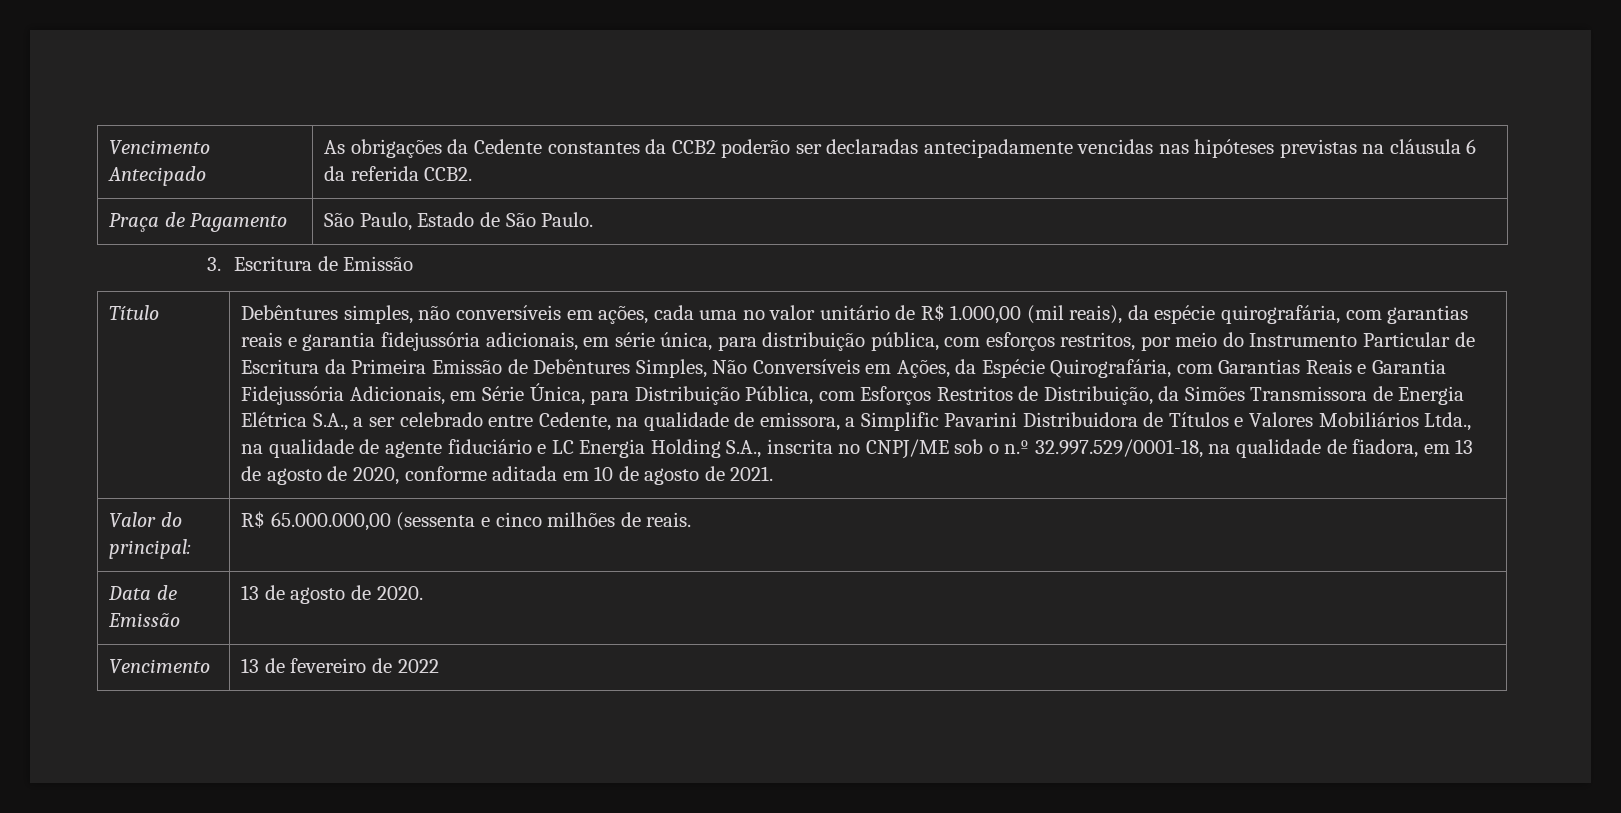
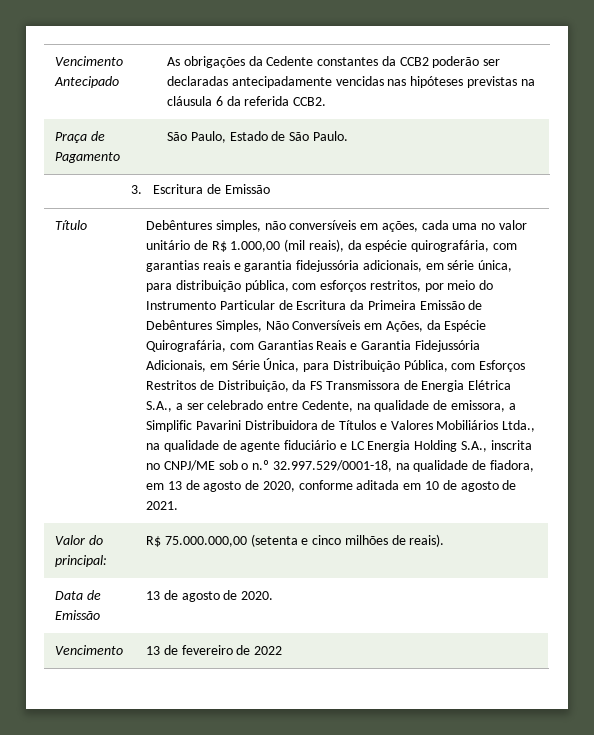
- Debêntures simples, não conversíveis em ações, cada uma no valor unitário de R$ 1.000,00 (mil reais), da espécie quirografária, com garantias reais e garantia fidejussória adicionais, em série única, para distribuição pública, com esforços restritos, por meio do Instrumento Particular de Escritura da Primeira Emissão de Debêntures Simples, Não Conversíveis em Ações, da Espécie Quirografária, com Garantias Reais e Garantia Fidejussória Adicionais, em Série Única, para Distribuição Pública, com Esforços Restritos de Distribuição, da Simões Transmissora de Energia Elétrica S.A., a ser celebrado entre Cedente, na qualidade de emissora, a Simplific Pavarini Distribuidora de Títulos e Valores Mobiliários Ltda., na qualidade de agente fiduciário e LC Energia Holding S.A., inscrita no CNPJ/ME sob o n.º 32.997.529/0001-18, na qualidade de fiadora, em 13 de agosto de 2020, conforme aditada em 10 de agosto de 2021.
+ Debêntures simples, não conversíveis em ações, cada uma no valor unitário de R$ 1.000,00 (mil reais), da espécie quirografária, com garantias reais e garantia fidejussória adicionais, em série única, para distribuição pública, com esforços restritos, por meio do Instrumento Particular de Escritura da Primeira Emissão de Debêntures Simples, Não Conversíveis em Ações, da Espécie Quirografária, com Garantias Reais e Garantia Fidejussória Adicionais, em Série Única, para Distribuição Pública, com Esforços Restritos de Distribuição, da FS Transmissora de Energia Elétrica S.A., a ser celebrado entre Cedente, na qualidade de emissora, a Simplific Pavarini Distribuidora de Títulos e Valores Mobiliários Ltda., na qualidade de agente fiduciário e LC Energia Holding S.A., inscrita no CNPJ/ME sob o n.º 32.997.529/0001-18, na qualidade de fiadora, em 13 de agosto de 2020, conforme aditada em 10 de agosto de 2021.
- Valor do principal: | R$ 65.000.000,00 (sessenta e cinco milhões de reais.
+ Valor do principal: | R$ 75.000.000,00 (setenta e cinco milhões de reais).

